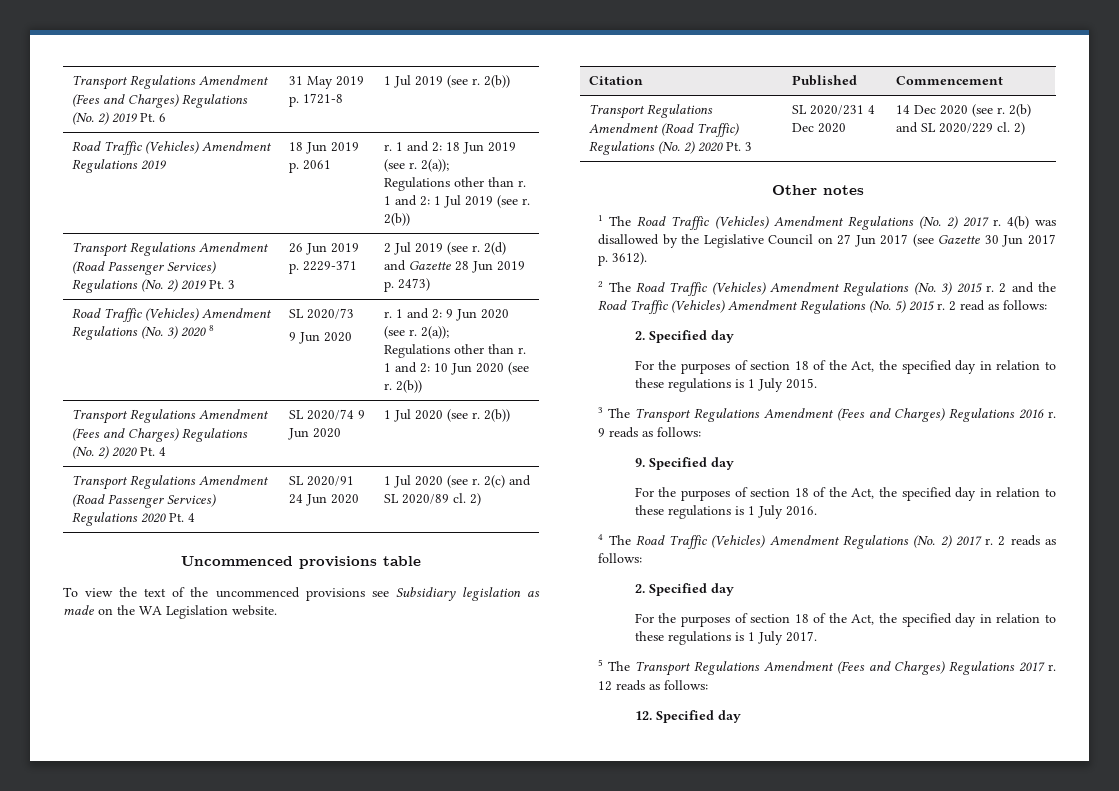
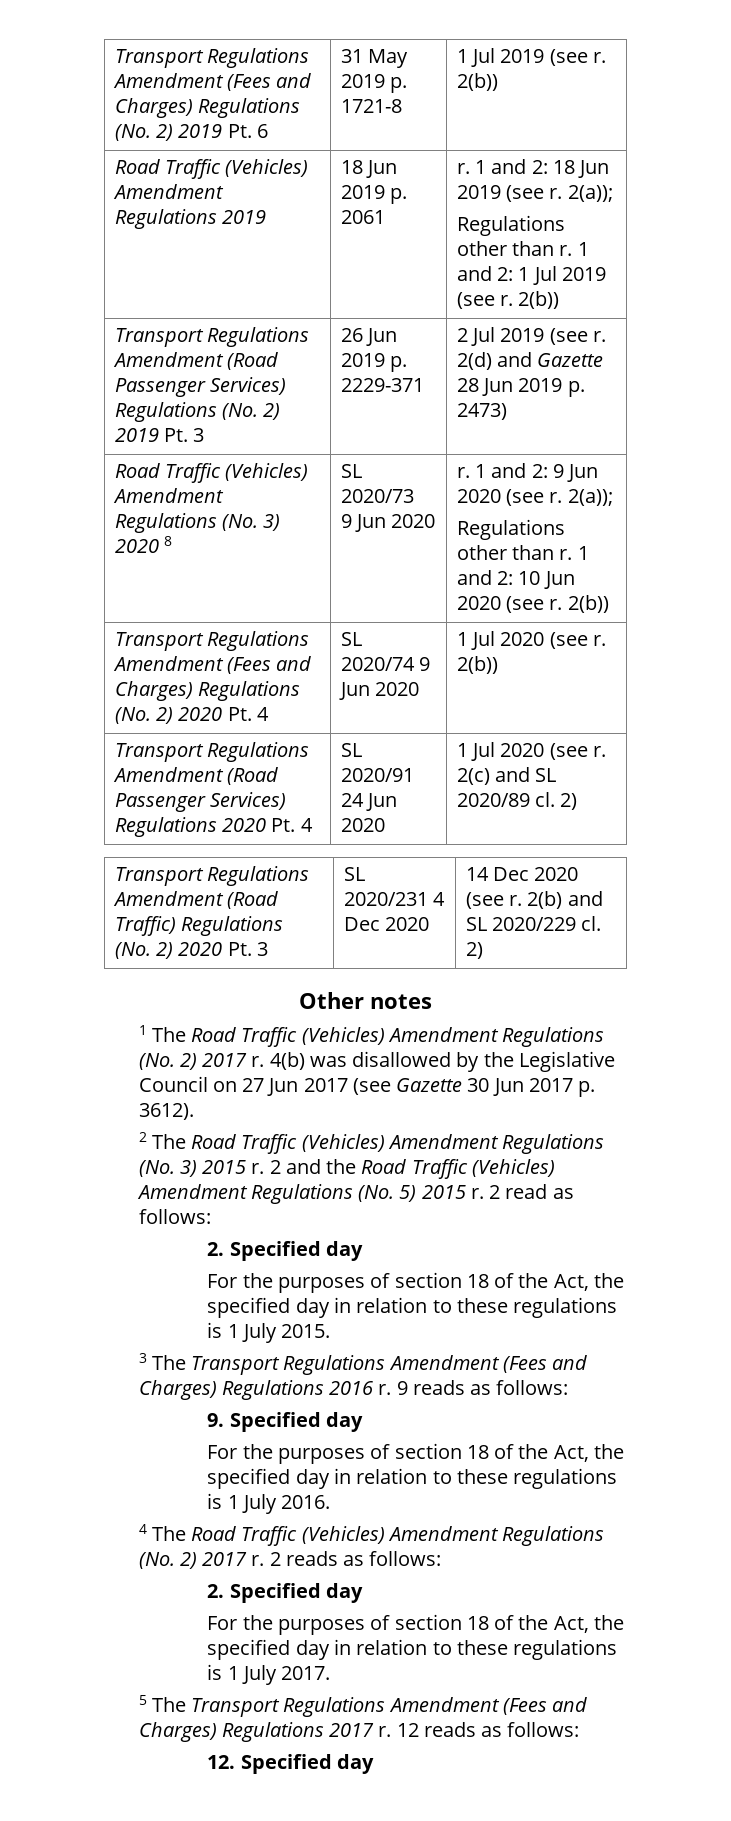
- Uncommenced provisions table
- To view the text of the uncommenced provisions see Subsidiary legislation as made on the WA Legislation website.
- Citation | Published | Commencement

